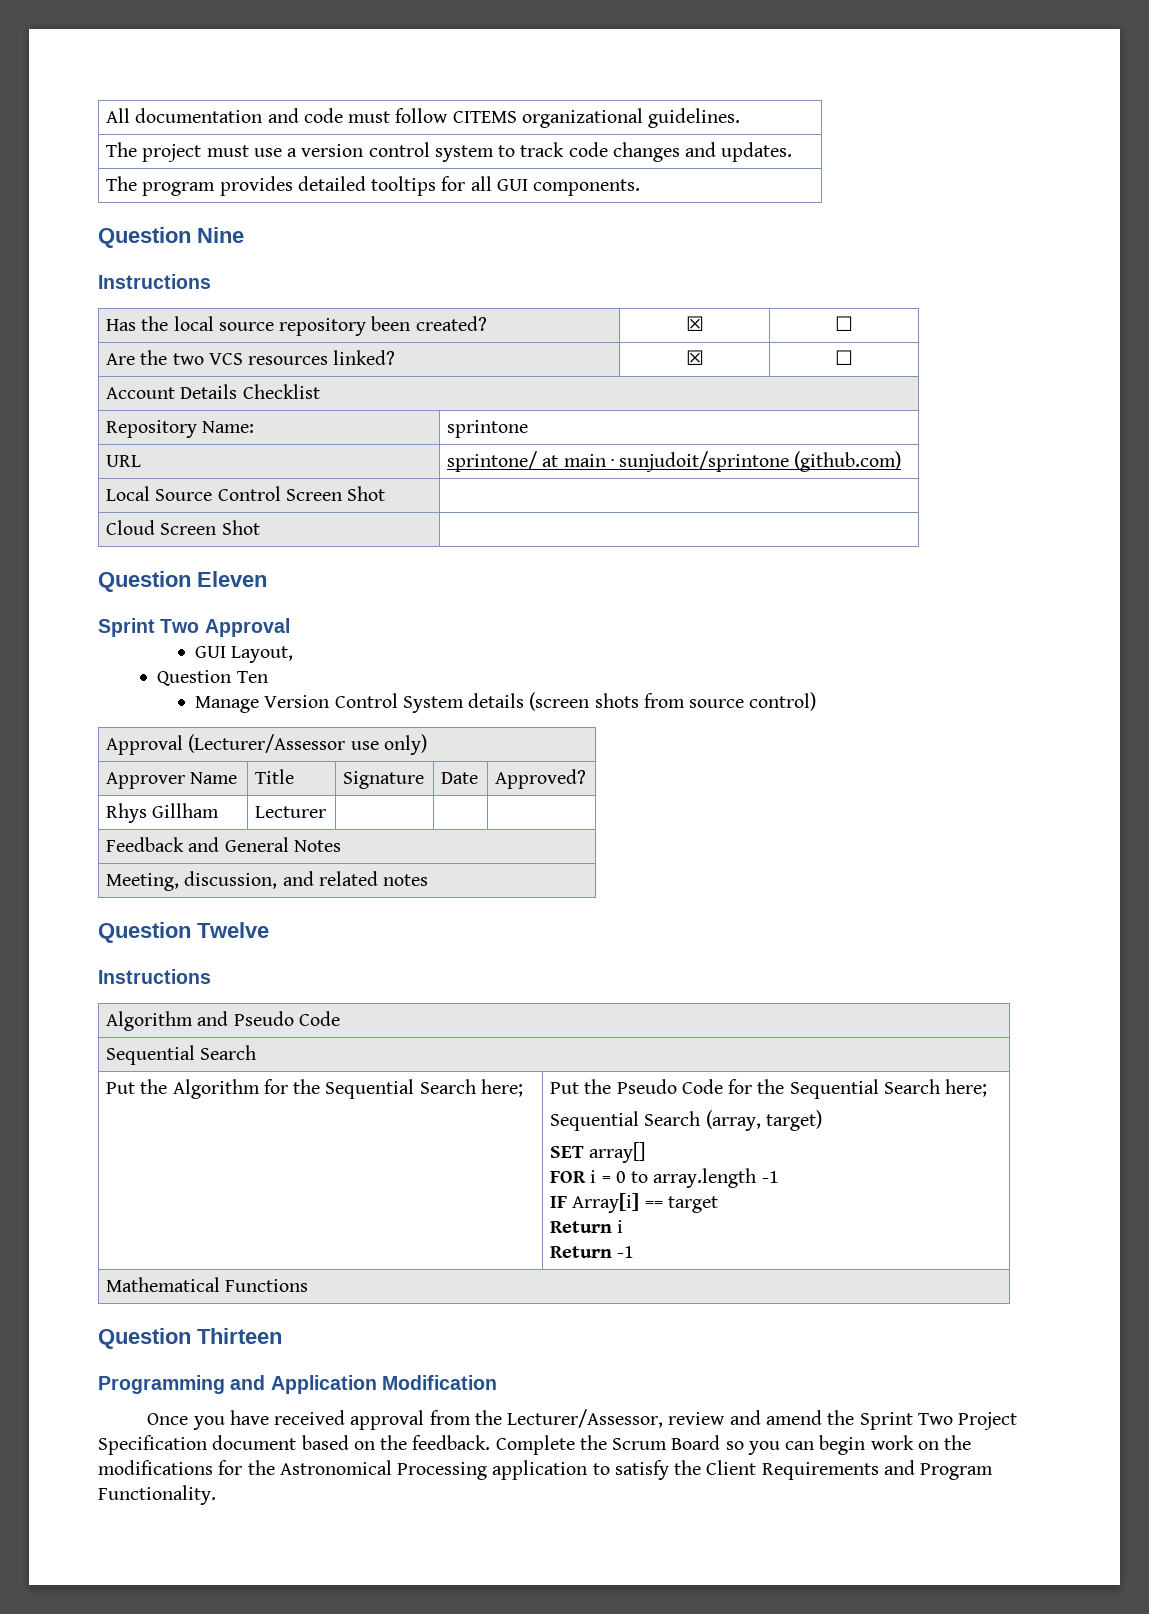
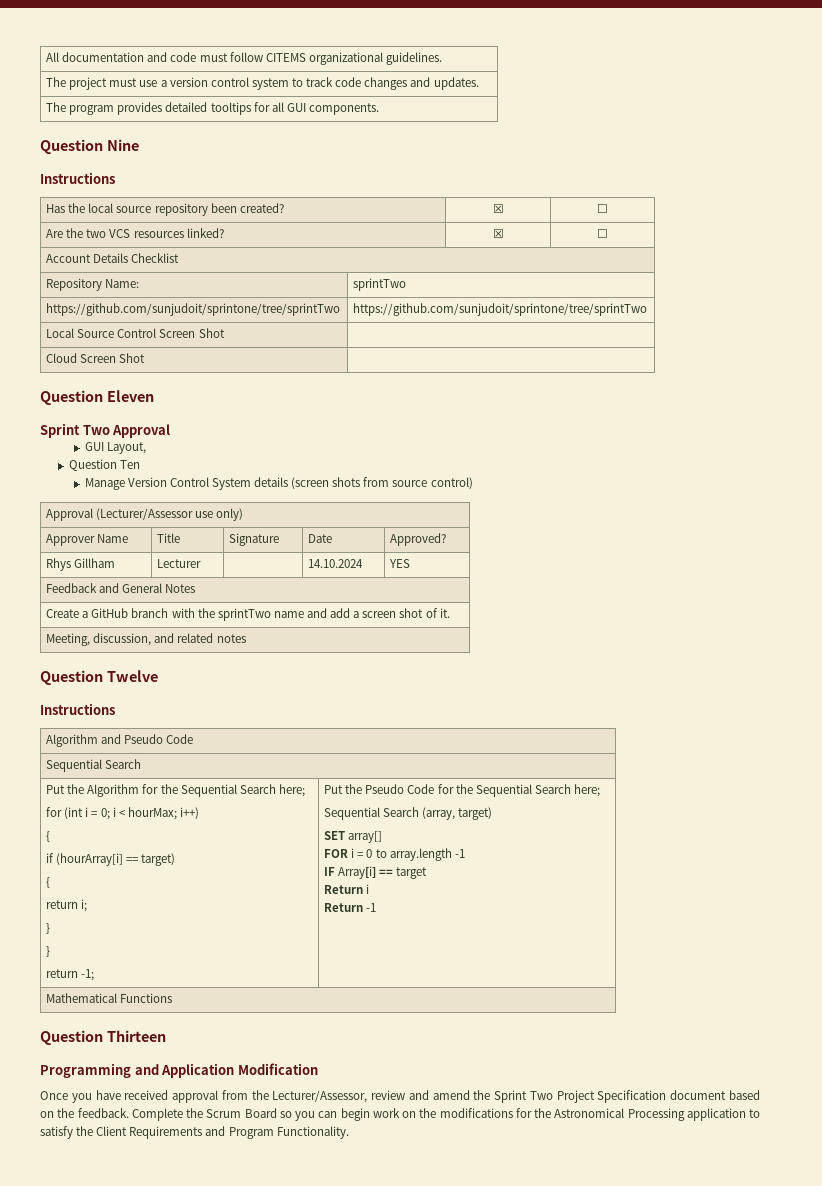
- Repository Name: | sprintone
- URL | sprintone/ at main · sunjudoit/sprintone (github.com)
+ Repository Name: | sprintTwo
+ https://github.com/sunjudoit/sprintone/tree/sprintTwo | https://github.com/sunjudoit/sprintone/tree/sprintTwo
- Rhys Gillham | Lecturer | | |
+ Rhys Gillham | Lecturer | | 14.10.2024 | YES
+ Create a GitHub branch with the sprintTwo name and add a screen shot of it.
+ for (int i = 0; i < hourMax; i++)
+ {
+ if (hourArray[i] == target)
+ {
+ return i;
+ }
+ }
+ return -1;

